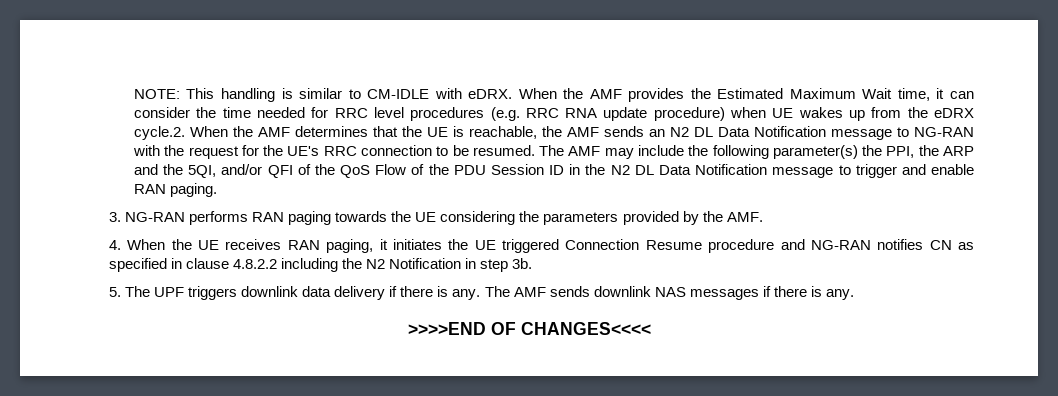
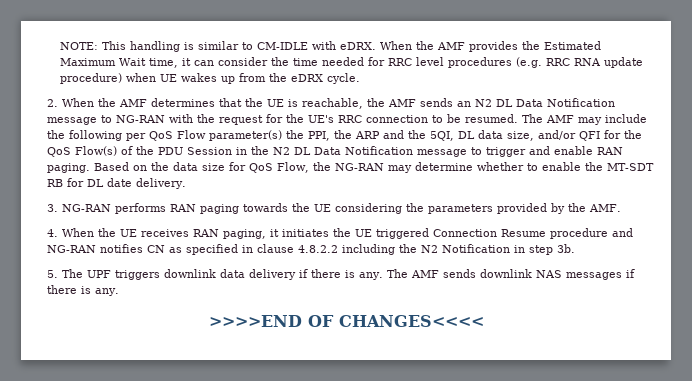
- When the AMF provides the Estimated Maximum Wait time, it can consider the time needed for RRC level procedures (e.g. RRC RNA update procedure) when UE wakes up from the eDRX cycle.2. When the AMF determines that the UE is reachable, the AMF sends an N2 DL Data Notification message to NG-RAN with the request for the UE's RRC connection to be resumed.
+ When the AMF provides the Estimated Maximum Wait time, it can consider the time needed for RRC level procedures (e.g. RRC RNA update procedure) when UE wakes up from the eDRX cycle.
+ 2. When the AMF determines that the UE is reachable, the AMF sends an N2 DL Data Notification message to NG-RAN with the request for the UE's RRC connection to be resumed.
- The AMF may include the following parameter(s) the PPI, the ARP and the 5QI, and/or QFI of the QoS Flow of the PDU Session ID in the N2 DL Data Notification message to trigger and enable RAN paging.
+ The AMF may include the following per QoS Flow parameter(s) the PPI, the ARP and the 5QI, DL data size, and/or QFI for the QoS Flow(s) of the PDU Session in the N2 DL Data Notification message to trigger and enable RAN paging. Based on the data size for QoS Flow, the NG-RAN may determine whether to enable the MT-SDT RB for DL date delivery.

